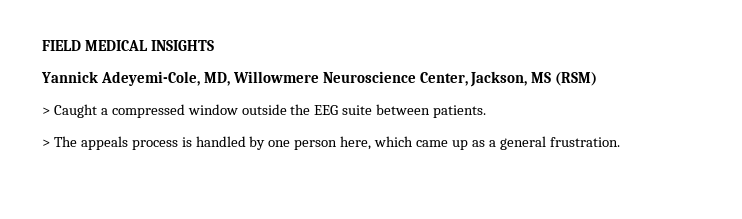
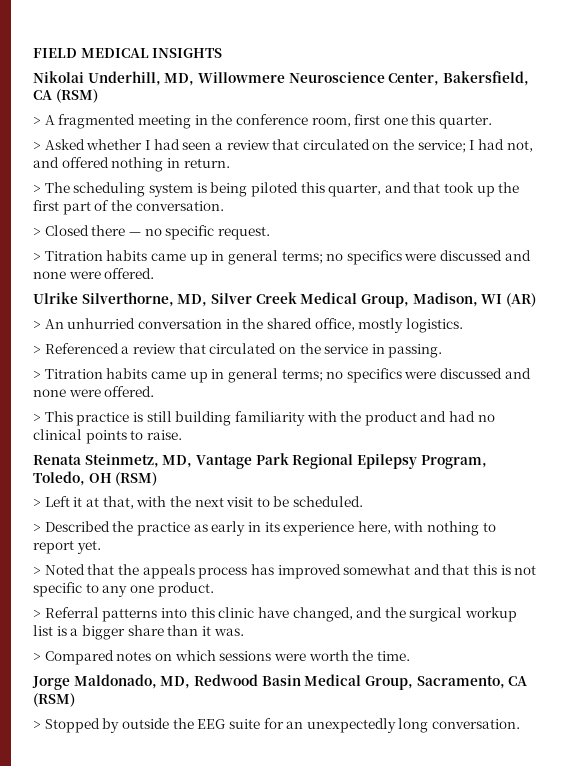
- Yannick Adeyemi-Cole, MD, Willowmere Neuroscience Center, Jackson, MS (RSM)
- > Caught a compressed window outside the EEG suite between patients.
- > The appeals process is handled by one person here, which came up as a general frustration.
+ Nikolai Underhill, MD, Willowmere Neuroscience Center, Bakersfield, CA (RSM)
+ > A fragmented meeting in the conference room, first one this quarter.
+ > Asked whether I had seen a review that circulated on the service; I had not, and offered nothing in return.
+ > The scheduling system is being piloted this quarter, and that took up the first part of the conversation.
+ > Closed there — no specific request.
+ > Titration habits came up in general terms; no specifics were discussed and none were offered.
+ Ulrike Silverthorne, MD, Silver Creek Medical Group, Madison, WI (AR)
+ > An unhurried conversation in the shared office, mostly logistics.
+ > Referenced a review that circulated on the service in passing.
+ > Titration habits came up in general terms; no specifics were discussed and none were offered.
+ > This practice is still building familiarity with the product and had no clinical points to raise.
+ Renata Steinmetz, MD, Vantage Park Regional Epilepsy Program, Toledo, OH (RSM)
+ > Left it at that, with the next visit to be scheduled.
+ > Described the practice as early in its experience here, with nothing to report yet.
+ > Noted that the appeals process has improved somewhat and that this is not specific to any one product.
+ > Referral patterns into this clinic have changed, and the surgical workup list is a bigger share than it was.
+ > Compared notes on which sessions were worth the time.
+ Jorge Maldonado, MD, Redwood Basin Medical Group, Sacramento, CA (RSM)
+ > Stopped by outside the EEG suite for an unexpectedly long conversation.

